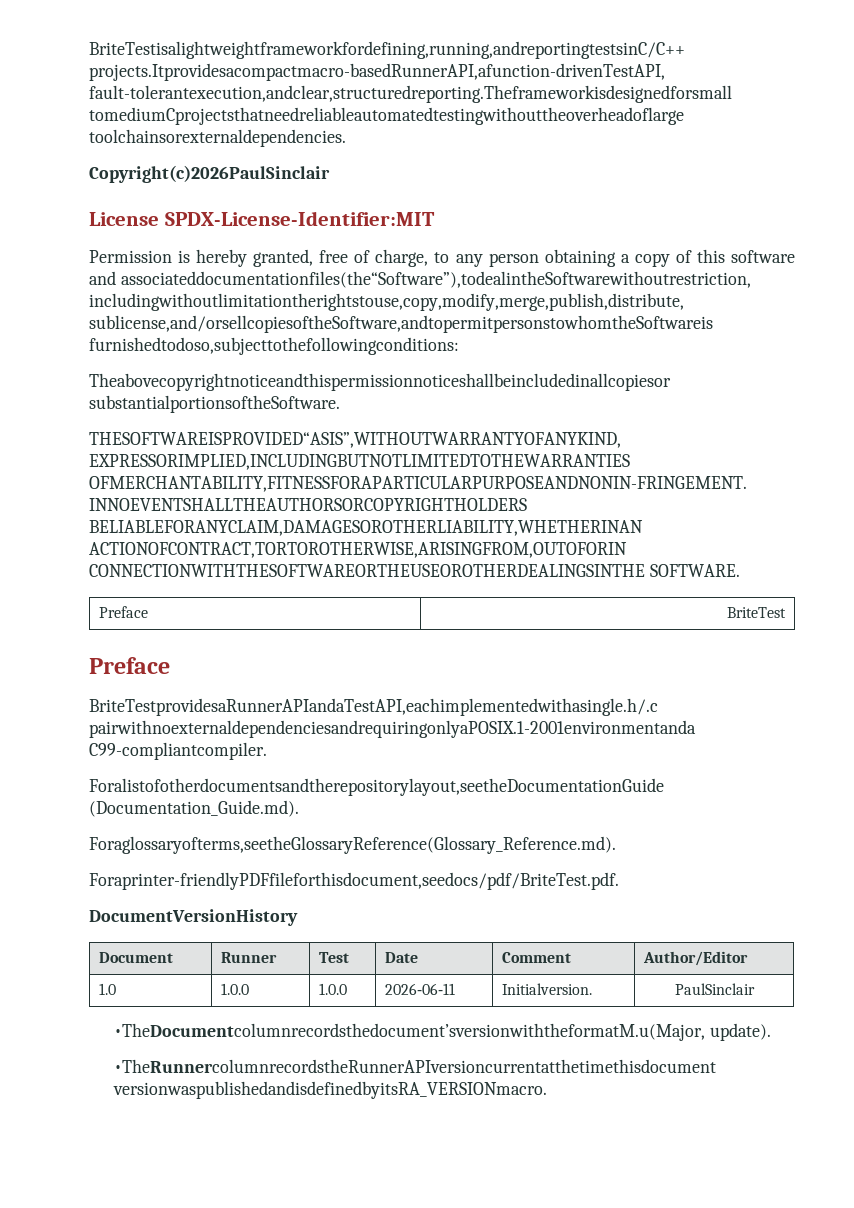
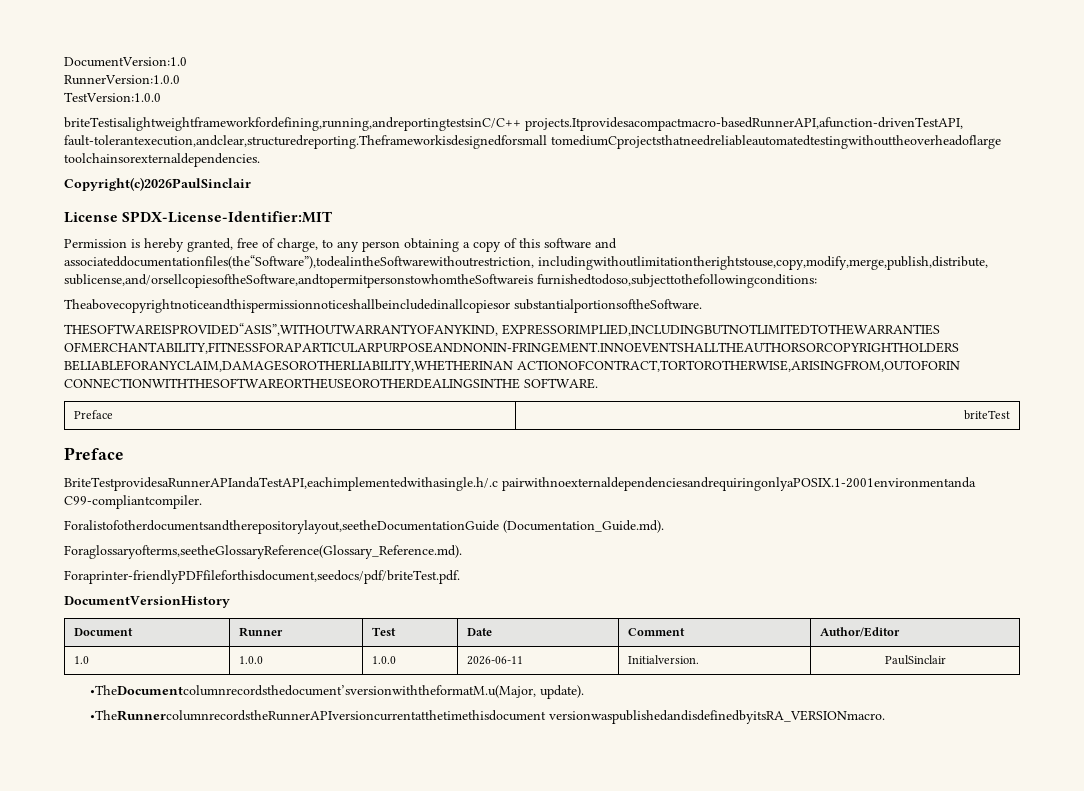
- BriteTestisalightweightframeworkfordefining,running,andreportingtestsinC/C++ projects.Itprovidesacompactmacro-basedRunnerAPI,afunction-drivenTestAPI, fault-tolerantexecution,andclear,structuredreporting.Theframeworkisdesignedforsmall tomediumCprojectsthatneedreliableautomatedtestingwithouttheoverheadoflarge toolchainsorexternaldependencies.
+ DocumentVersion:1.0
+ RunnerVersion:1.0.0
+ TestVersion:1.0.0
+ briteTestisalightweightframeworkfordefining,running,andreportingtestsinC/C++ projects.Itprovidesacompactmacro-basedRunnerAPI,afunction-drivenTestAPI, fault-tolerantexecution,andclear,structuredreporting.Theframeworkisdesignedforsmall tomediumCprojectsthatneedreliableautomatedtestingwithouttheoverheadoflarge toolchainsorexternaldependencies.
- Preface | BriteTest
+ Preface | briteTest
- Foraprinter-friendlyPDFfileforthisdocument,seedocs/pdf/BriteTest.pdf.
+ Foraprinter-friendlyPDFfileforthisdocument,seedocs/pdf/briteTest.pdf.

